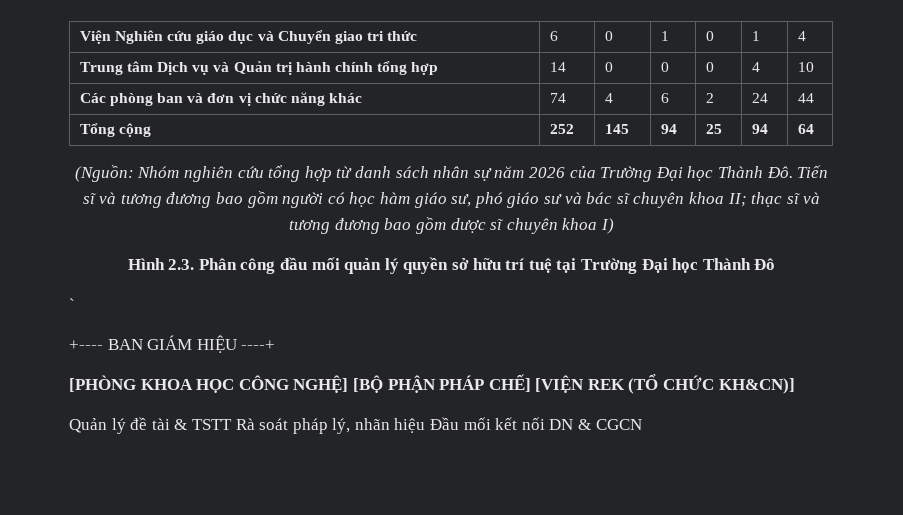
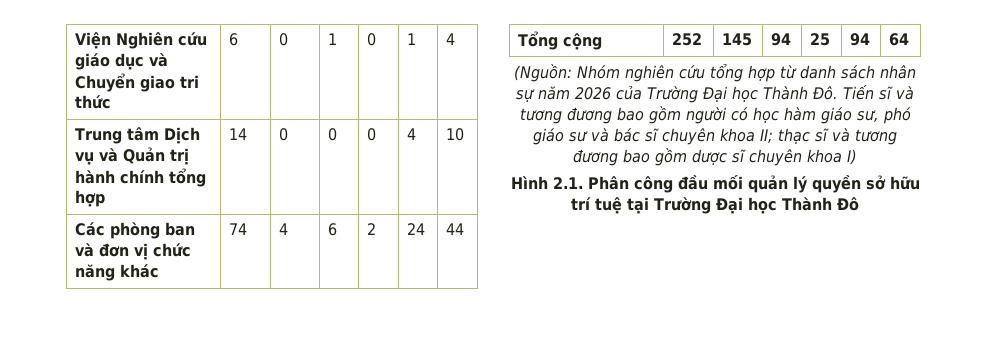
- Hình 2.3. Phân công đầu mối quản lý quyền sở hữu trí tuệ tại Trường Đại học Thành Đô
+ Hình 2.1. Phân công đầu mối quản lý quyền sở hữu trí tuệ tại Trường Đại học Thành Đô
- `
- +---- BAN GIÁM HIỆU ----+
- [PHÒNG KHOA HỌC CÔNG NGHỆ] [BỘ PHẬN PHÁP CHẾ] [VIỆN REK (TỔ CHỨC KH&CN)]
- Quản lý đề tài & TSTT Rà soát pháp lý, nhãn hiệu Đầu mối kết nối DN & CGCN

